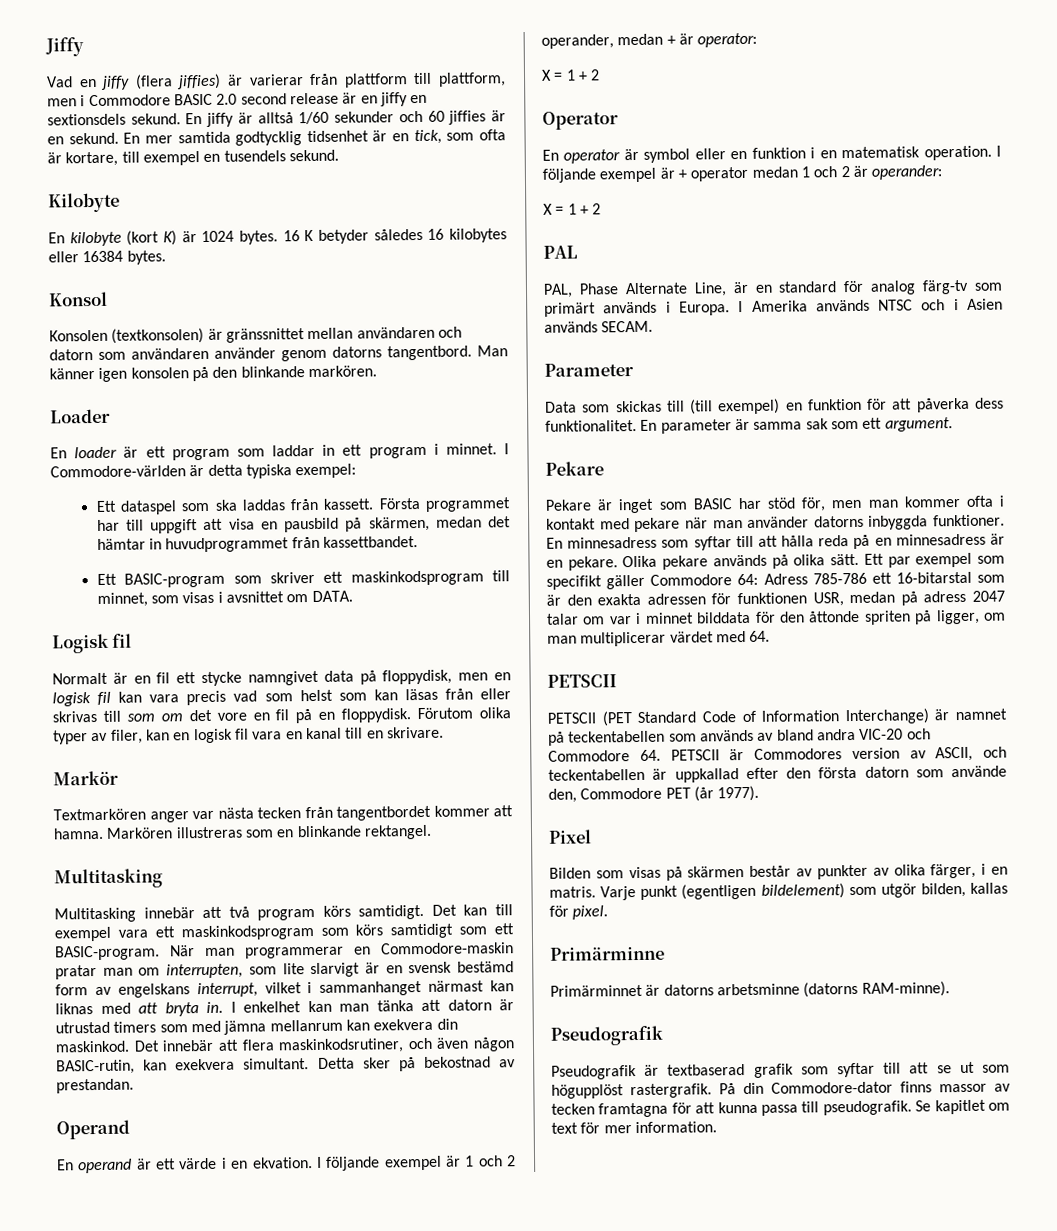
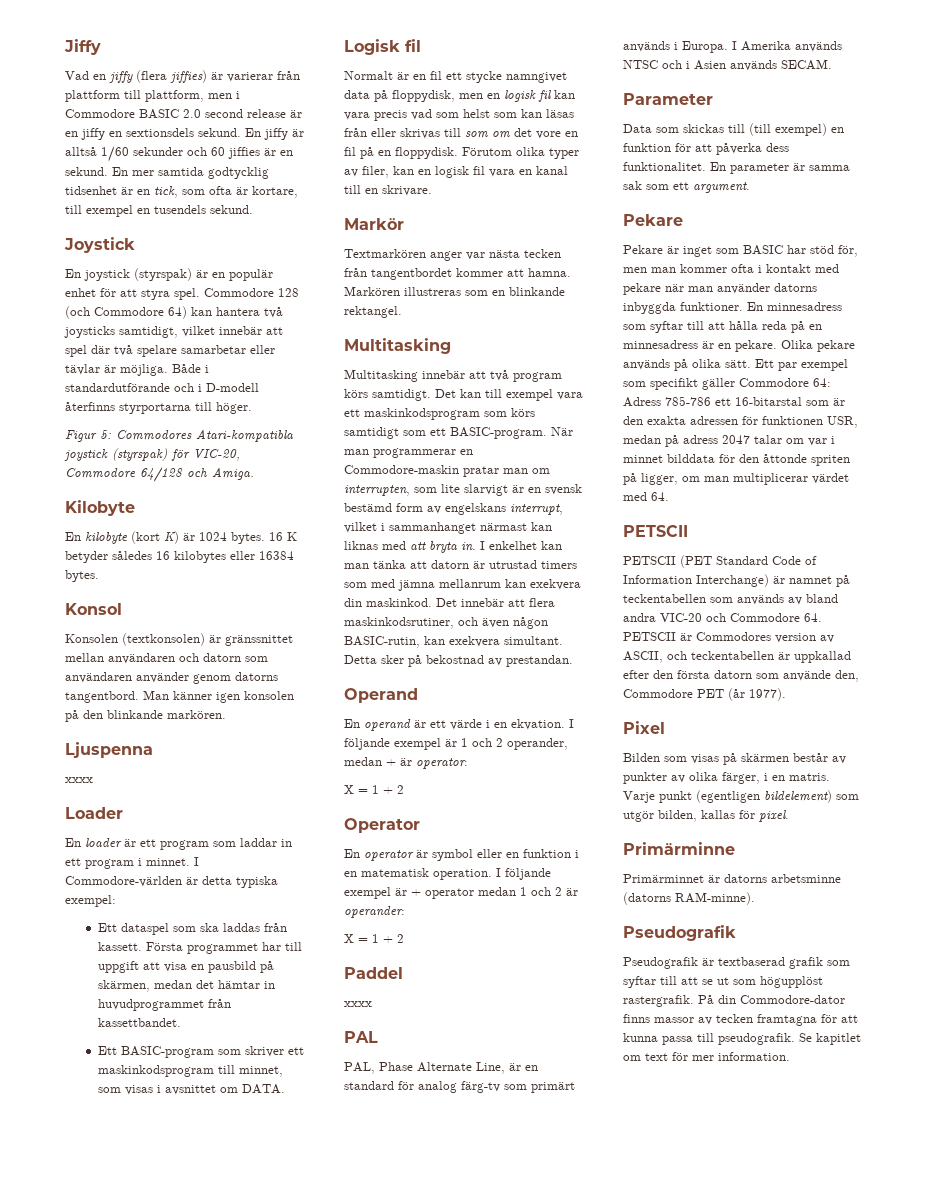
+ Joystick
+ En joystick (styrspak) är en populär enhet för att styra spel. Commodore 128 (och Commodore 64) kan hantera två joysticks samtidigt, vilket innebär att spel där två spelare samarbetar eller tävlar är möjliga. Både i standardutförande och i D-modell återfinns styrportarna till höger.
+ Figur 5: Commodores Atari-kompatibla joystick (styrspak) för VIC-20, Commodore 64/128 och Amiga.
+ Ljuspenna
+ xxxx
+ Paddel
+ xxxx

